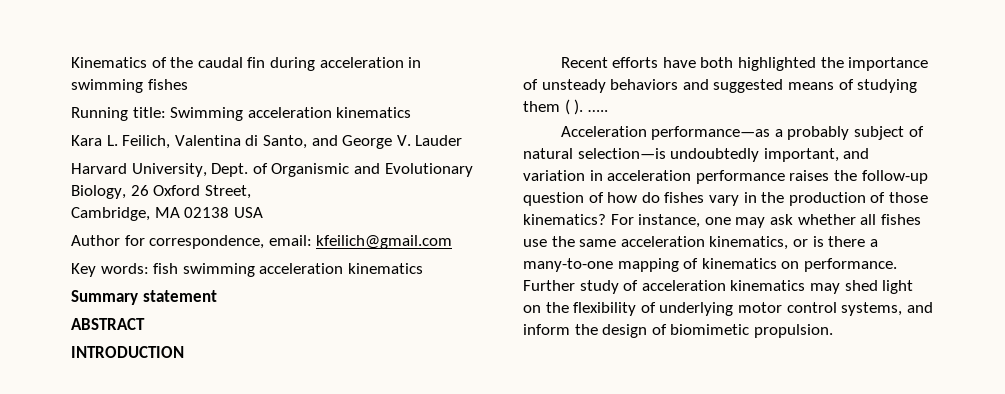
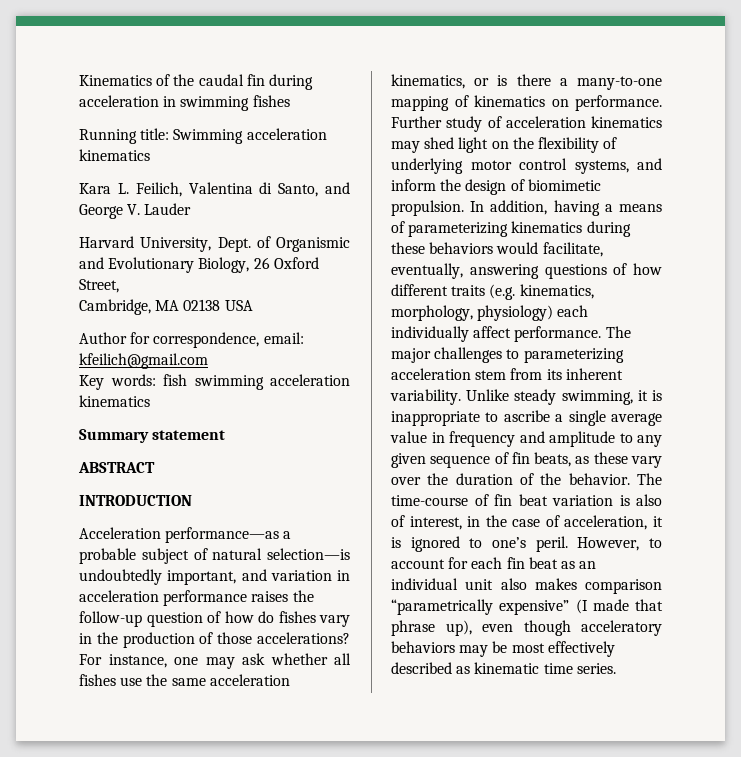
- Recent efforts have both highlighted the importance of unsteady behaviors and suggested means of studying them ( ). …..
- Acceleration performance—as a probably subject of natural selection—is undoubtedly important, and variation in acceleration performance raises the follow-up question of how do fishes vary in the production of those kinematics?
+ Acceleration performance—as a probable subject of natural selection—is undoubtedly important, and variation in acceleration performance raises the follow-up question of how do fishes vary in the production of those accelerations?
+ In addition, having a means of parameterizing kinematics during these behaviors would facilitate, eventually, answering questions of how different traits (e.g. kinematics, morphology, physiology) each individually affect performance. The major challenges to parameterizing acceleration stem from its inherent variability. Unlike steady swimming, it is inappropriate to ascribe a single average value in frequency and amplitude to any given sequence of fin beats, as these vary over the duration of the behavior. The time-course of fin beat variation is also of interest, in the case of acceleration, it is ignored to one’s peril. However, to account for each fin beat as an individual unit also makes comparison “parametrically expensive” (I made that phrase up), even though acceleratory behaviors may be most effectively described as kinematic time series.

